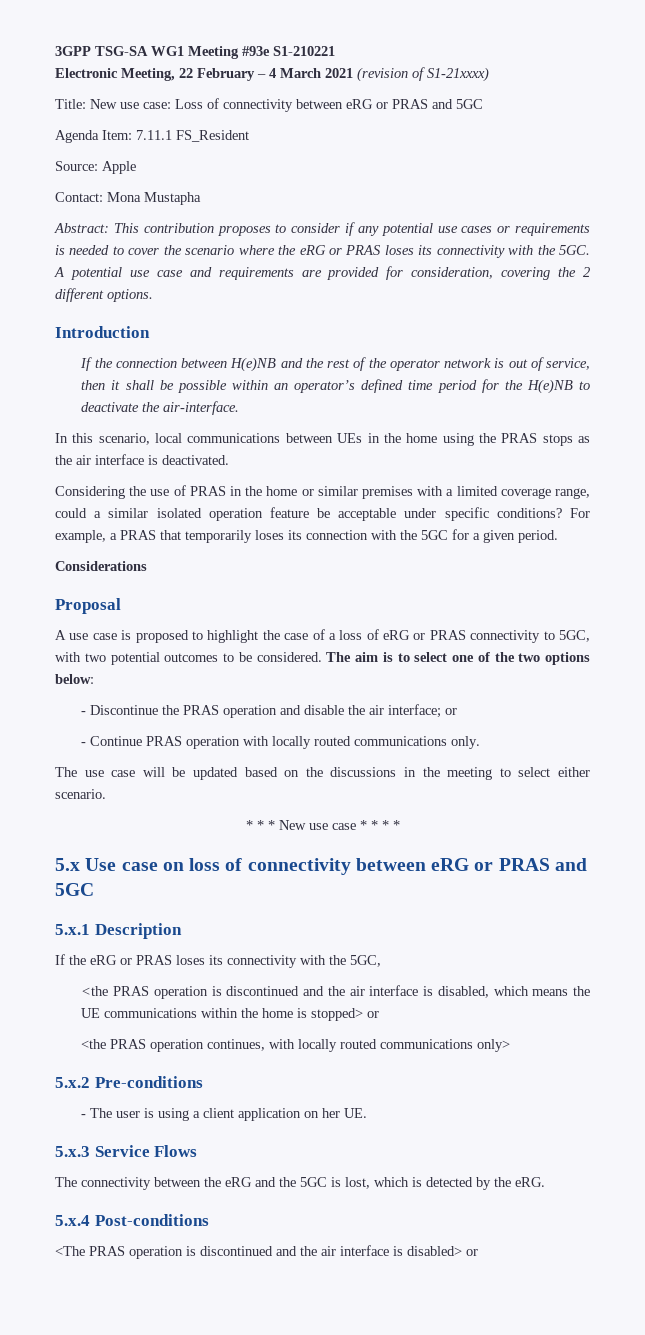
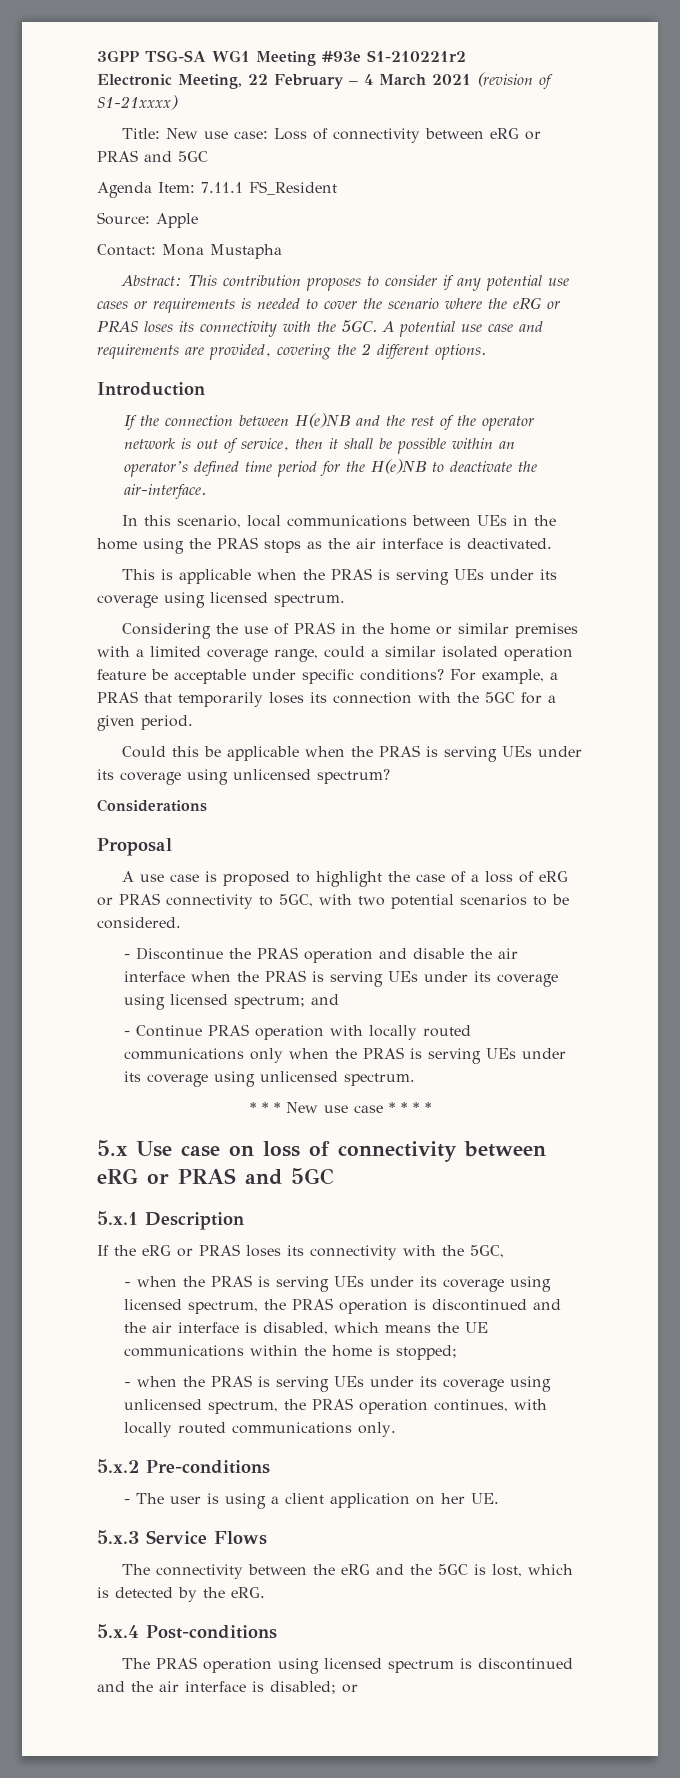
- 3GPP TSG-SA WG1 Meeting #93e S1-210221
+ 3GPP TSG-SA WG1 Meeting #93e S1-210221r2
- A potential use case and requirements are provided for consideration, covering the 2 different options.
+ A potential use case and requirements are provided, covering the 2 different options.
+ This is applicable when the PRAS is serving UEs under its coverage using licensed spectrum.
+ Could this be applicable when the PRAS is serving UEs under its coverage using unlicensed spectrum?
- A use case is proposed to highlight the case of a loss of eRG or PRAS connectivity to 5GC, with two potential outcomes to be considered. The aim is to select one of the two options below:
+ A use case is proposed to highlight the case of a loss of eRG or PRAS connectivity to 5GC, with two potential scenarios to be considered.
- - Discontinue the PRAS operation and disable the air interface; or
+ - Discontinue the PRAS operation and disable the air interface when the PRAS is serving UEs under its coverage using licensed spectrum; and
- - Continue PRAS operation with locally routed communications only.
- The use case will be updated based on the discussions in the meeting to select either scenario.
+ - Continue PRAS operation with locally routed communications only when the PRAS is serving UEs under its coverage using unlicensed spectrum.
- <the PRAS operation is discontinued and the air interface is disabled, which means the UE communications within the home is stopped> or
- <the PRAS operation continues, with locally routed communications only>
+ - when the PRAS is serving UEs under its coverage using licensed spectrum, the PRAS operation is discontinued and the air interface is disabled, which means the UE communications within the home is stopped;
+ - when the PRAS is serving UEs under its coverage using unlicensed spectrum, the PRAS operation continues, with locally routed communications only.
- <The PRAS operation is discontinued and the air interface is disabled> or
+ The PRAS operation using licensed spectrum is discontinued and the air interface is disabled; or

